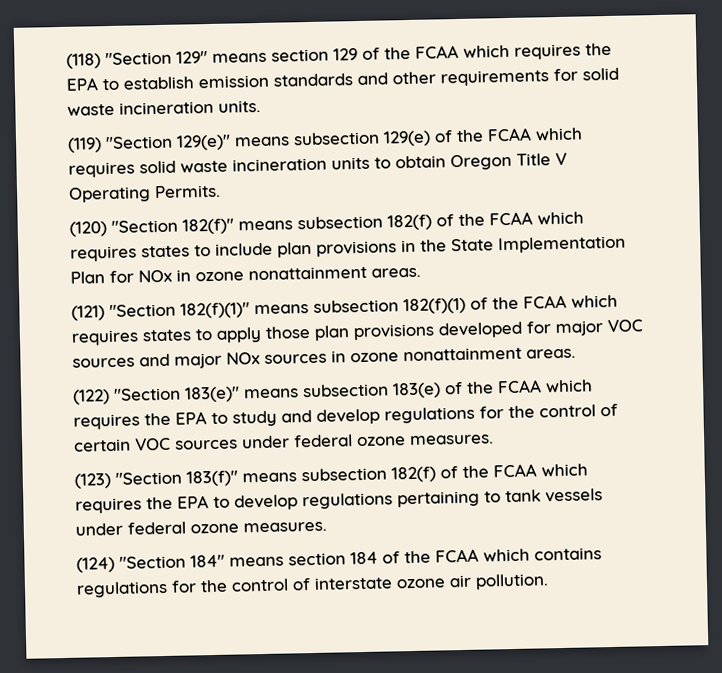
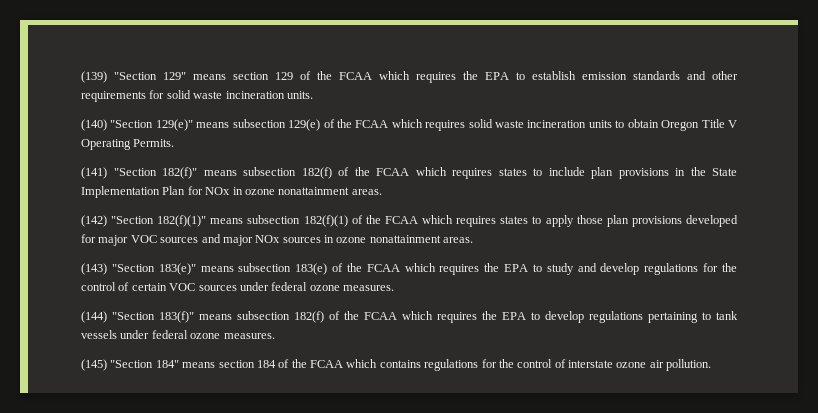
- (118) "Section 129" means section 129 of the FCAA which requires the EPA to establish emission standards and other requirements for solid waste incineration units.
+ (139) "Section 129" means section 129 of the FCAA which requires the EPA to establish emission standards and other requirements for solid waste incineration units.
- (119) "Section 129(e)" means subsection 129(e) of the FCAA which requires solid waste incineration units to obtain Oregon Title V Operating Permits.
+ (140) "Section 129(e)" means subsection 129(e) of the FCAA which requires solid waste incineration units to obtain Oregon Title V Operating Permits.
- (120) "Section 182(f)" means subsection 182(f) of the FCAA which requires states to include plan provisions in the State Implementation Plan for NOx in ozone nonattainment areas.
+ (141) "Section 182(f)" means subsection 182(f) of the FCAA which requires states to include plan provisions in the State Implementation Plan for NOx in ozone nonattainment areas.
- (121) "Section 182(f)(1)" means subsection 182(f)(1) of the FCAA which requires states to apply those plan provisions developed for major VOC sources and major NOx sources in ozone nonattainment areas.
+ (142) "Section 182(f)(1)" means subsection 182(f)(1) of the FCAA which requires states to apply those plan provisions developed for major VOC sources and major NOx sources in ozone nonattainment areas.
- (122) "Section 183(e)" means subsection 183(e) of the FCAA which requires the EPA to study and develop regulations for the control of certain VOC sources under federal ozone measures.
+ (143) "Section 183(e)" means subsection 183(e) of the FCAA which requires the EPA to study and develop regulations for the control of certain VOC sources under federal ozone measures.
- (123) "Section 183(f)" means subsection 182(f) of the FCAA which requires the EPA to develop regulations pertaining to tank vessels under federal ozone measures.
+ (144) "Section 183(f)" means subsection 182(f) of the FCAA which requires the EPA to develop regulations pertaining to tank vessels under federal ozone measures.
- (124) "Section 184" means section 184 of the FCAA which contains regulations for the control of interstate ozone air pollution.
+ (145) "Section 184" means section 184 of the FCAA which contains regulations for the control of interstate ozone air pollution.

